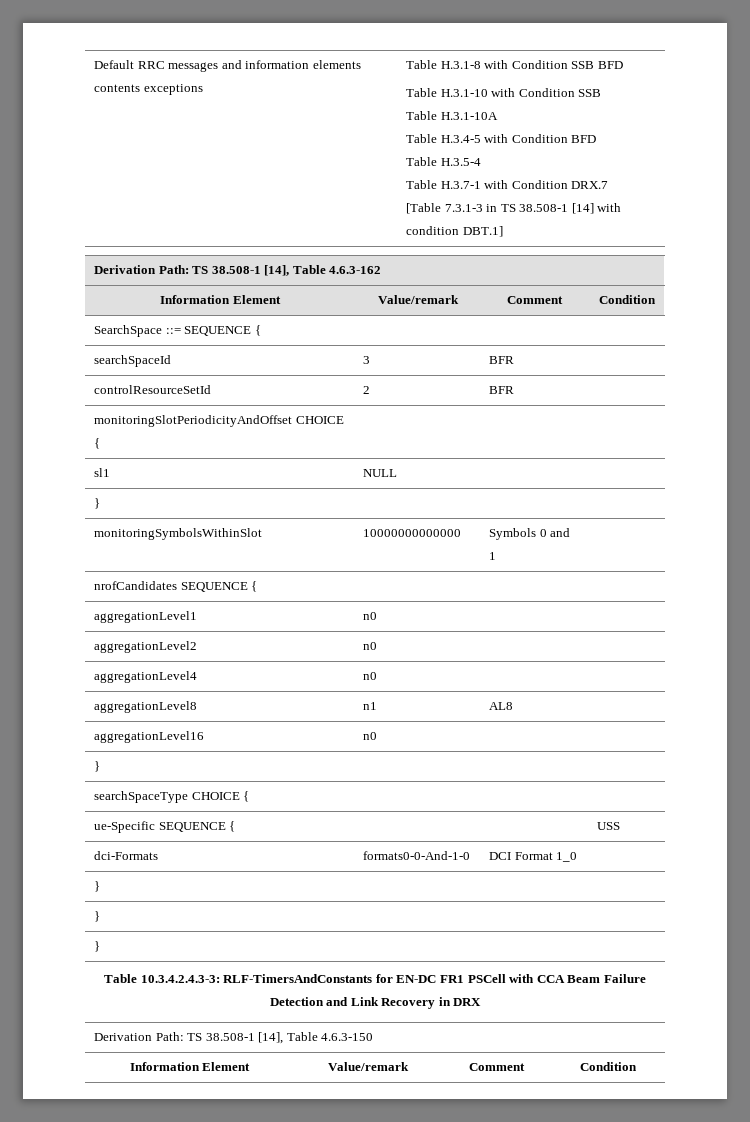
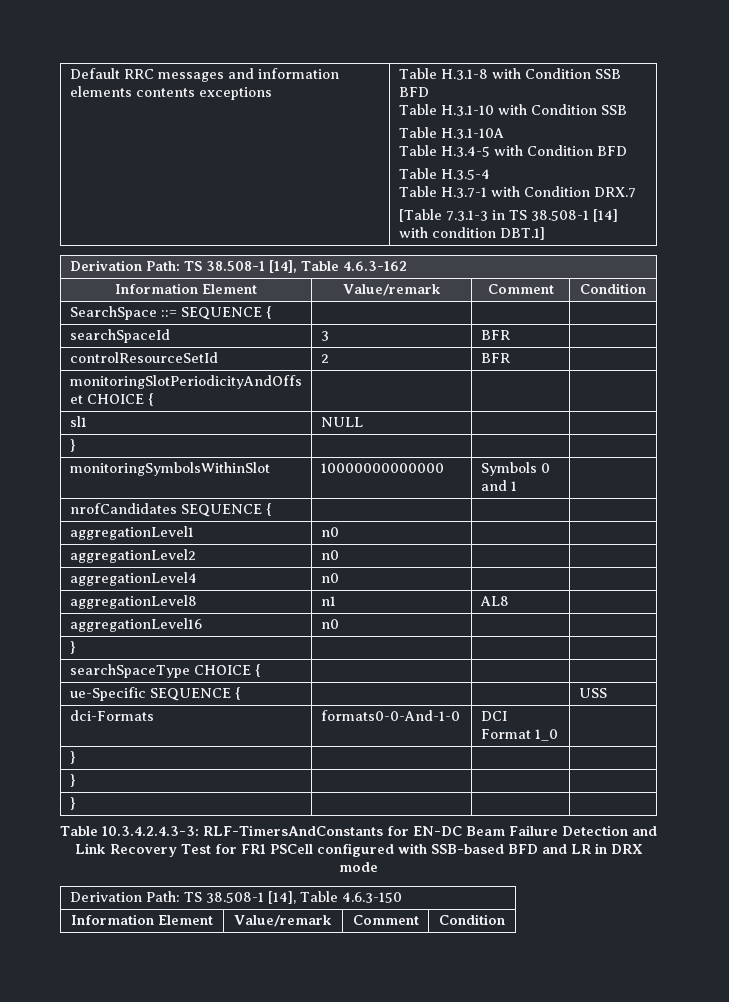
- Table 10.3.4.2.4.3-3: RLF-TimersAndConstants for EN-DC FR1 PSCell with CCA Beam Failure Detection and Link Recovery in DRX
+ Table 10.3.4.2.4.3-3: RLF-TimersAndConstants for EN-DC Beam Failure Detection and Link Recovery Test for FR1 PSCell configured with SSB-based BFD and LR in DRX mode

